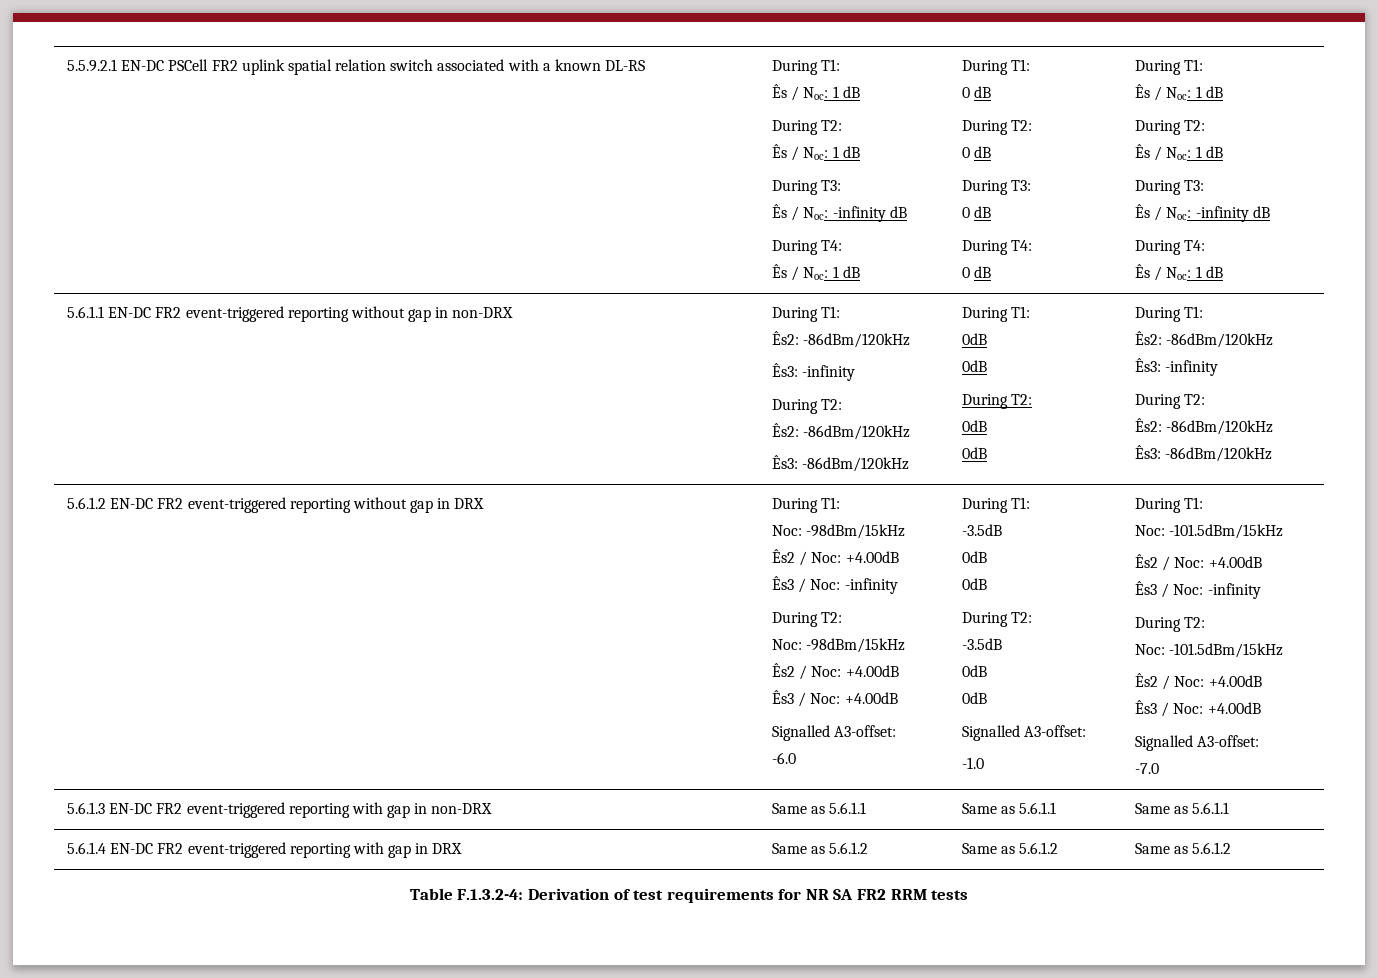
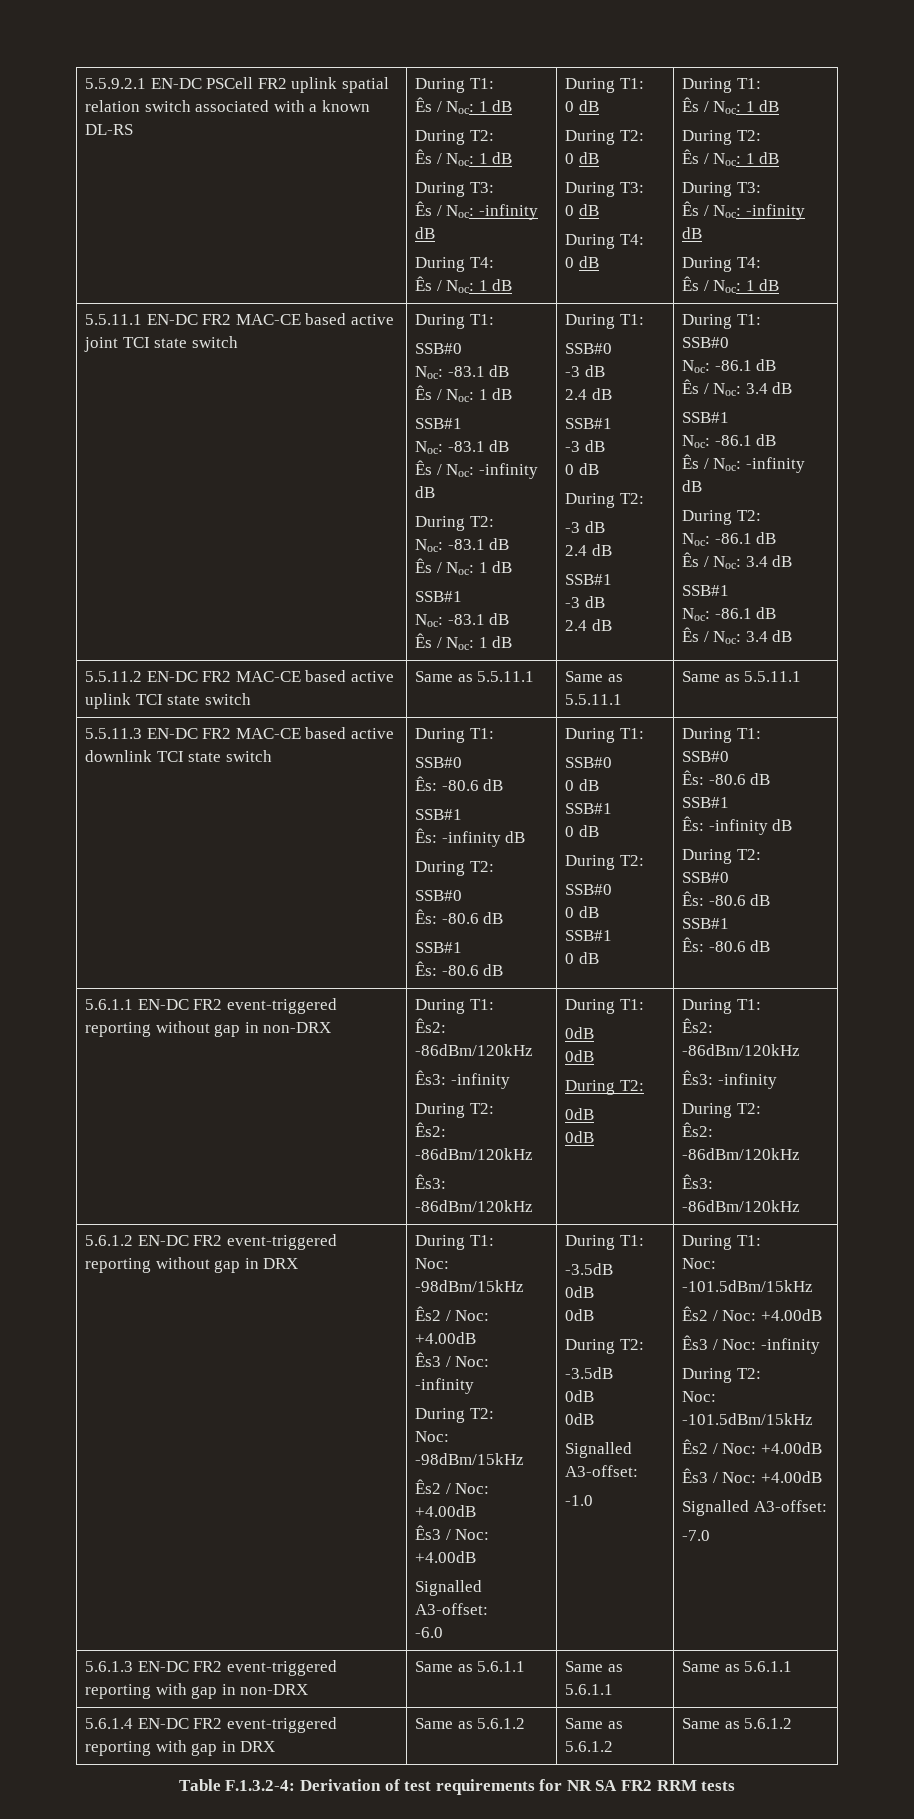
+ 5.5.11.1 EN-DC FR2 MAC-CE based active joint TCI state switch | During T1:
+ SSB#0
+ Noc: -83.1 dB
+ Ês / Noc: 1 dB
+ SSB#1
+ Noc: -83.1 dB
+ Ês / Noc: -infinity dB
+ During T2:
+ Noc: -83.1 dB
+ Ês / Noc: 1 dB
+ SSB#1
+ Noc: -83.1 dB
+ Ês / Noc: 1 dB | During T1:
+ SSB#0
+ -3 dB
+ 2.4 dB
+ SSB#1
+ -3 dB
+ 0 dB
+ During T2:
+ -3 dB
+ 2.4 dB
+ SSB#1
+ -3 dB
+ 2.4 dB | During T1:
+ SSB#0
+ Noc: -86.1 dB
+ Ês / Noc: 3.4 dB
+ SSB#1
+ Noc: -86.1 dB
+ Ês / Noc: -infinity dB
+ During T2:
+ Noc: -86.1 dB
+ Ês / Noc: 3.4 dB
+ SSB#1
+ Noc: -86.1 dB
+ Ês / Noc: 3.4 dB
+ 5.5.11.2 EN-DC FR2 MAC-CE based active uplink TCI state switch | Same as 5.5.11.1 | Same as 5.5.11.1 | Same as 5.5.11.1
+ 5.5.11.3 EN-DC FR2 MAC-CE based active downlink TCI state switch | During T1:
+ SSB#0
+ Ês: -80.6 dB
+ SSB#1
+ Ês: -infinity dB
+ During T2:
+ SSB#0
+ Ês: -80.6 dB
+ SSB#1
+ Ês: -80.6 dB | During T1:
+ SSB#0
+ 0 dB
+ SSB#1
+ 0 dB
+ During T2:
+ SSB#0
+ 0 dB
+ SSB#1
+ 0 dB | During T1:
+ SSB#0
+ Ês: -80.6 dB
+ SSB#1
+ Ês: -infinity dB
+ During T2:
+ SSB#0
+ Ês: -80.6 dB
+ SSB#1
+ Ês: -80.6 dB

